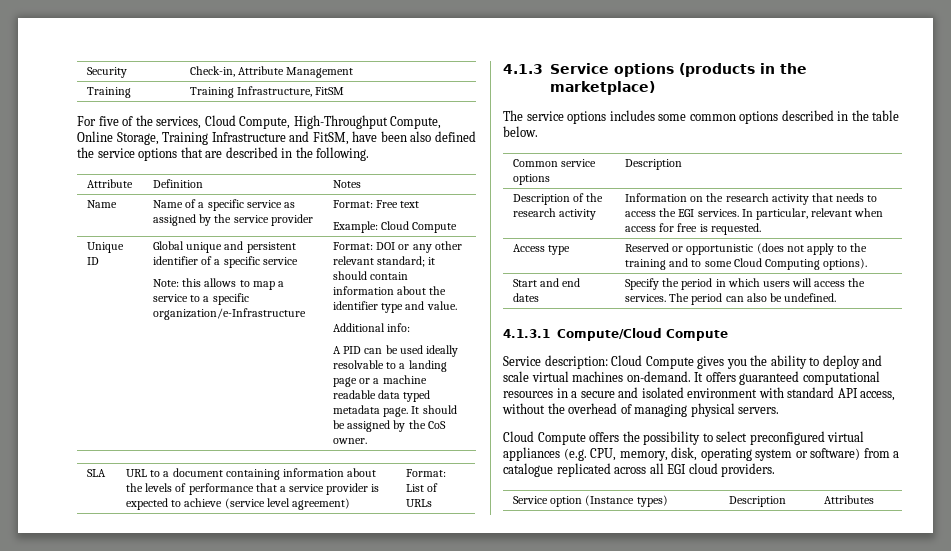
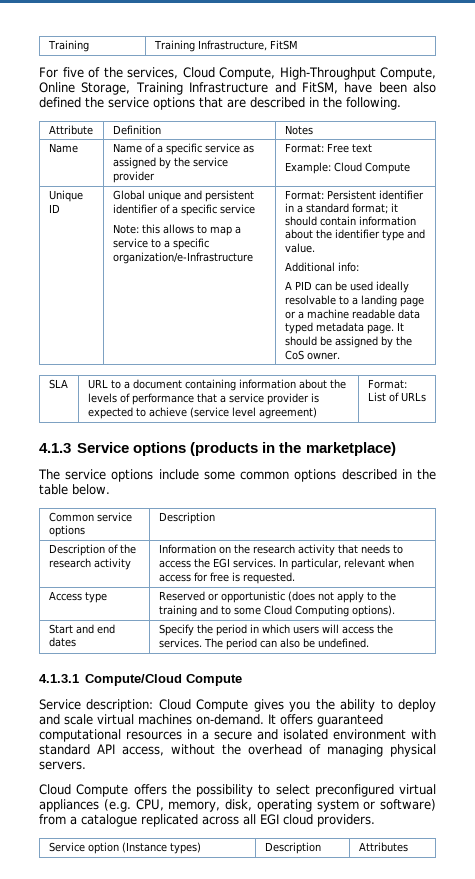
- Security | Check-in, Attribute Management
- Format: DOI or any other relevant standard; it should contain information about the identifier type and value.
+ Format: Persistent identifier in a standard format; it should contain information about the identifier type and value.
- The service options includes some common options described in the table below.
+ The service options include some common options described in the table below.

